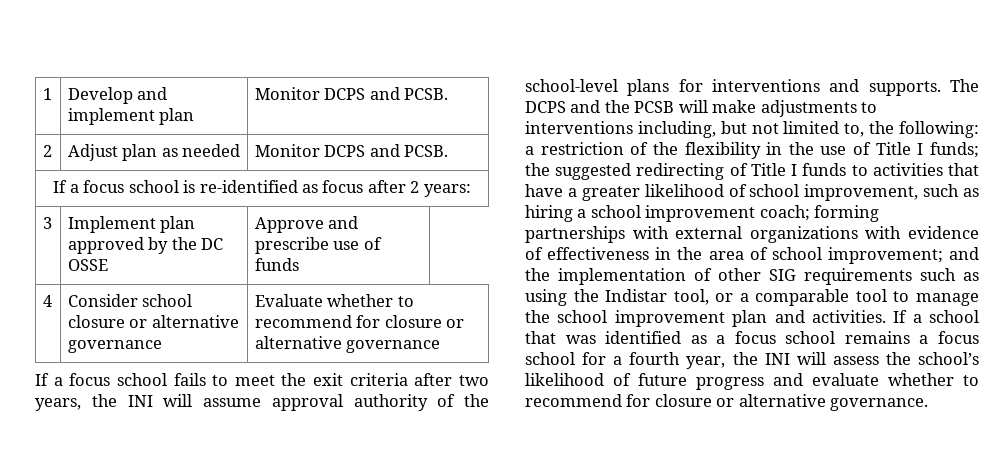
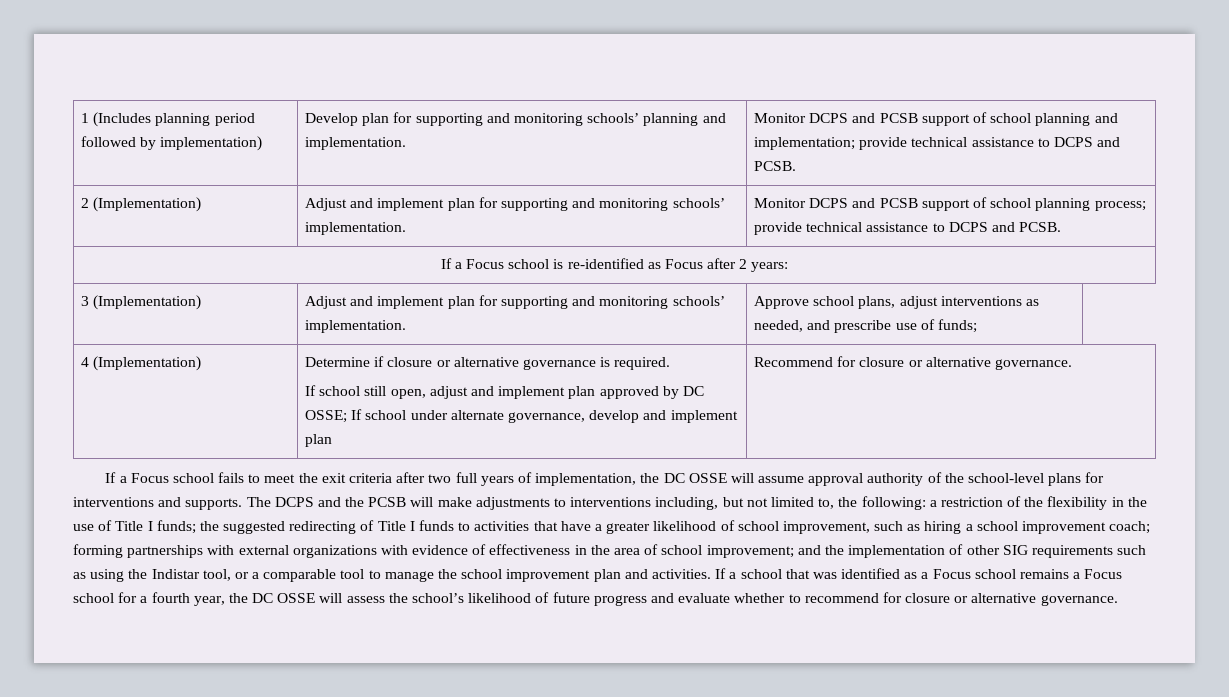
- 1 | Develop and implement plan | Monitor DCPS and PCSB.
+ 1 (Includes planning period followed by implementation) | Develop plan for supporting and monitoring schools’ planning and implementation. | Monitor DCPS and PCSB support of school planning and implementation; provide technical assistance to DCPS and PCSB.
- 2 | Adjust plan as needed | Monitor DCPS and PCSB.
+ 2 (Implementation) | Adjust and implement plan for supporting and monitoring schools’ implementation. | Monitor DCPS and PCSB support of school planning process; provide technical assistance to DCPS and PCSB.
- If a focus school is re-identified as focus after 2 years:
+ If a Focus school is re-identified as Focus after 2 years:
- 3 | Implement plan approved by the DC OSSE | Approve and prescribe use of funds
+ 3 (Implementation) | Adjust and implement plan for supporting and monitoring schools’ implementation. | Approve school plans, adjust interventions as needed, and prescribe use of funds;
- 4 | Consider school closure or alternative governance | Evaluate whether to recommend for closure or alternative governance
- If a focus school fails to meet the exit criteria after two years, the INI will assume approval authority of the school-level plans for interventions and supports.
+ 4 (Implementation) | Determine if closure or alternative governance is required.
+ If school still open, adjust and implement plan approved by DC OSSE; If school under alternate governance, develop and implement plan | Recommend for closure or alternative governance.
+ If a Focus school fails to meet the exit criteria after two full years of implementation, the DC OSSE will assume approval authority of the school-level plans for interventions and supports.
- If a school that was identified as a focus school remains a focus school for a fourth year, the INI will assess the school’s likelihood of future progress and evaluate whether to recommend for closure or alternative governance.
+ If a school that was identified as a Focus school remains a Focus school for a fourth year, the DC OSSE will assess the school’s likelihood of future progress and evaluate whether to recommend for closure or alternative governance.

